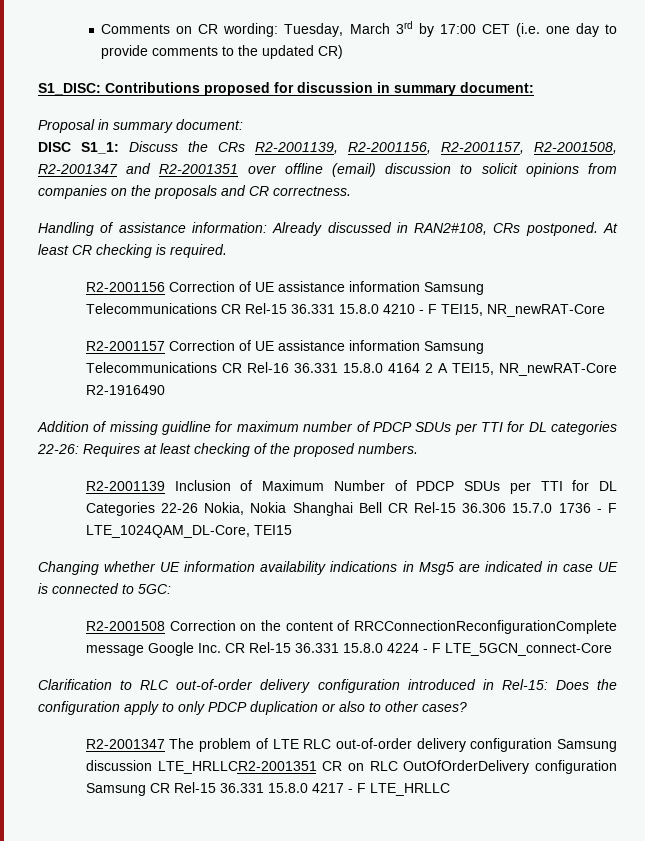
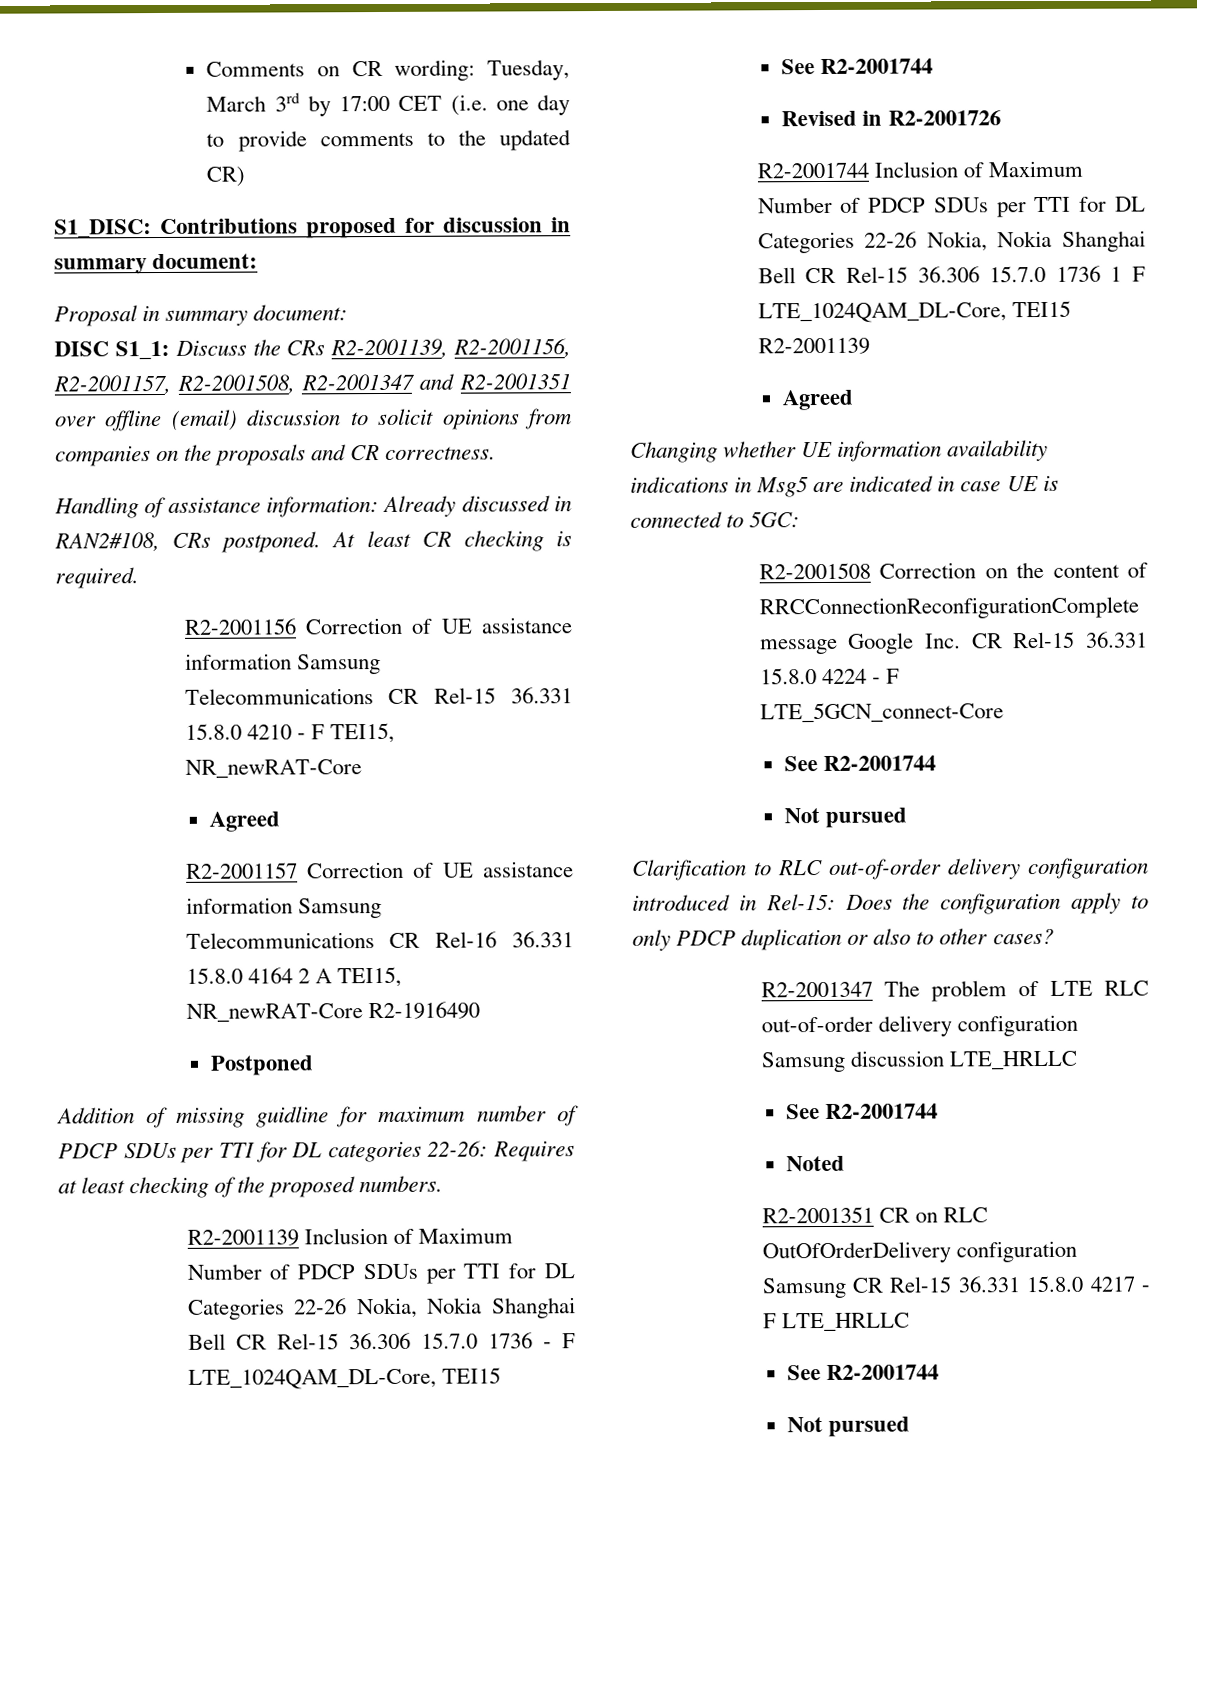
  R2-2001156 Correction of UE assistance information Samsung Telecommunications CR Rel-15 36.331 15.8.0 4210 - F TEI15, NR_newRAT-Core
+ Agreed
+ Postponed
  R2-2001139 Inclusion of Maximum Number of PDCP SDUs per TTI for DL Categories 22-26 Nokia, Nokia Shanghai Bell CR Rel-15 36.306 15.7.0 1736 - F LTE_1024QAM_DL-Core, TEI15
+ See R2-2001744
+ Revised in R2-2001726
+ R2-2001744 Inclusion of Maximum Number of PDCP SDUs per TTI for DL Categories 22-26 Nokia, Nokia Shanghai Bell CR Rel-15 36.306 15.7.0 1736 1 F LTE_1024QAM_DL-Core, TEI15 R2-2001139
+ Agreed
  R2-2001508 Correction on the content of RRCConnectionReconfigurationComplete message Google Inc. CR Rel-15 36.331 15.8.0 4224 - F LTE_5GCN_connect-Core
+ See R2-2001744
+ Not pursued
- R2-2001347 The problem of LTE RLC out-of-order delivery configuration Samsung discussion LTE_HRLLCR2-2001351 CR on RLC OutOfOrderDelivery configuration Samsung CR Rel-15 36.331 15.8.0 4217 - F LTE_HRLLC
+ R2-2001347 The problem of LTE RLC out-of-order delivery configuration Samsung discussion LTE_HRLLC
+ See R2-2001744
+ Noted
+ R2-2001351 CR on RLC OutOfOrderDelivery configuration Samsung CR Rel-15 36.331 15.8.0 4217 - F LTE_HRLLC
+ See R2-2001744
+ Not pursued

